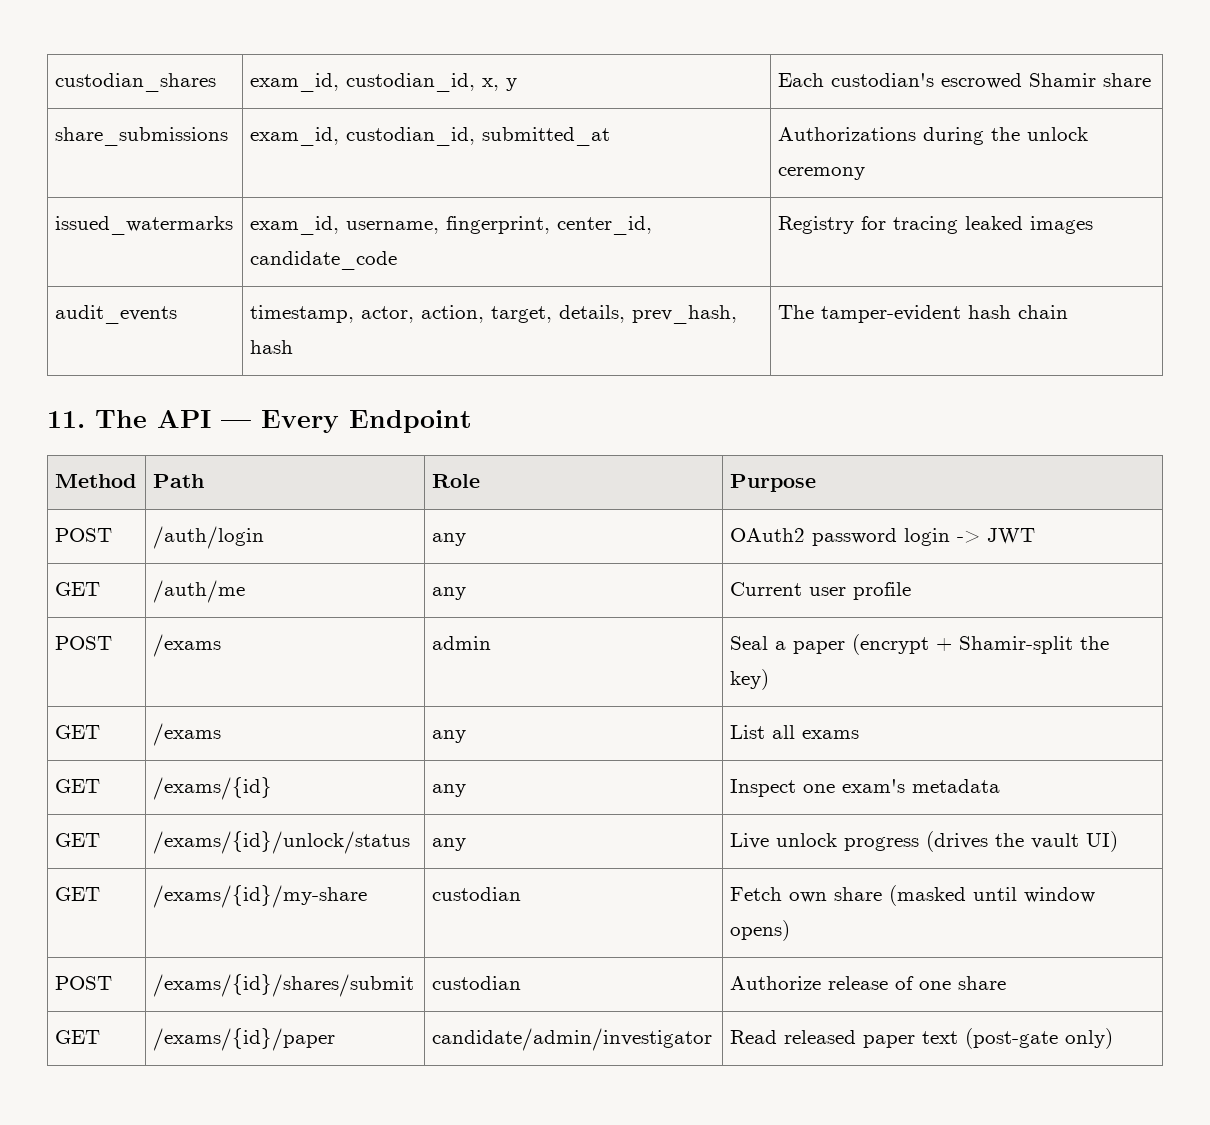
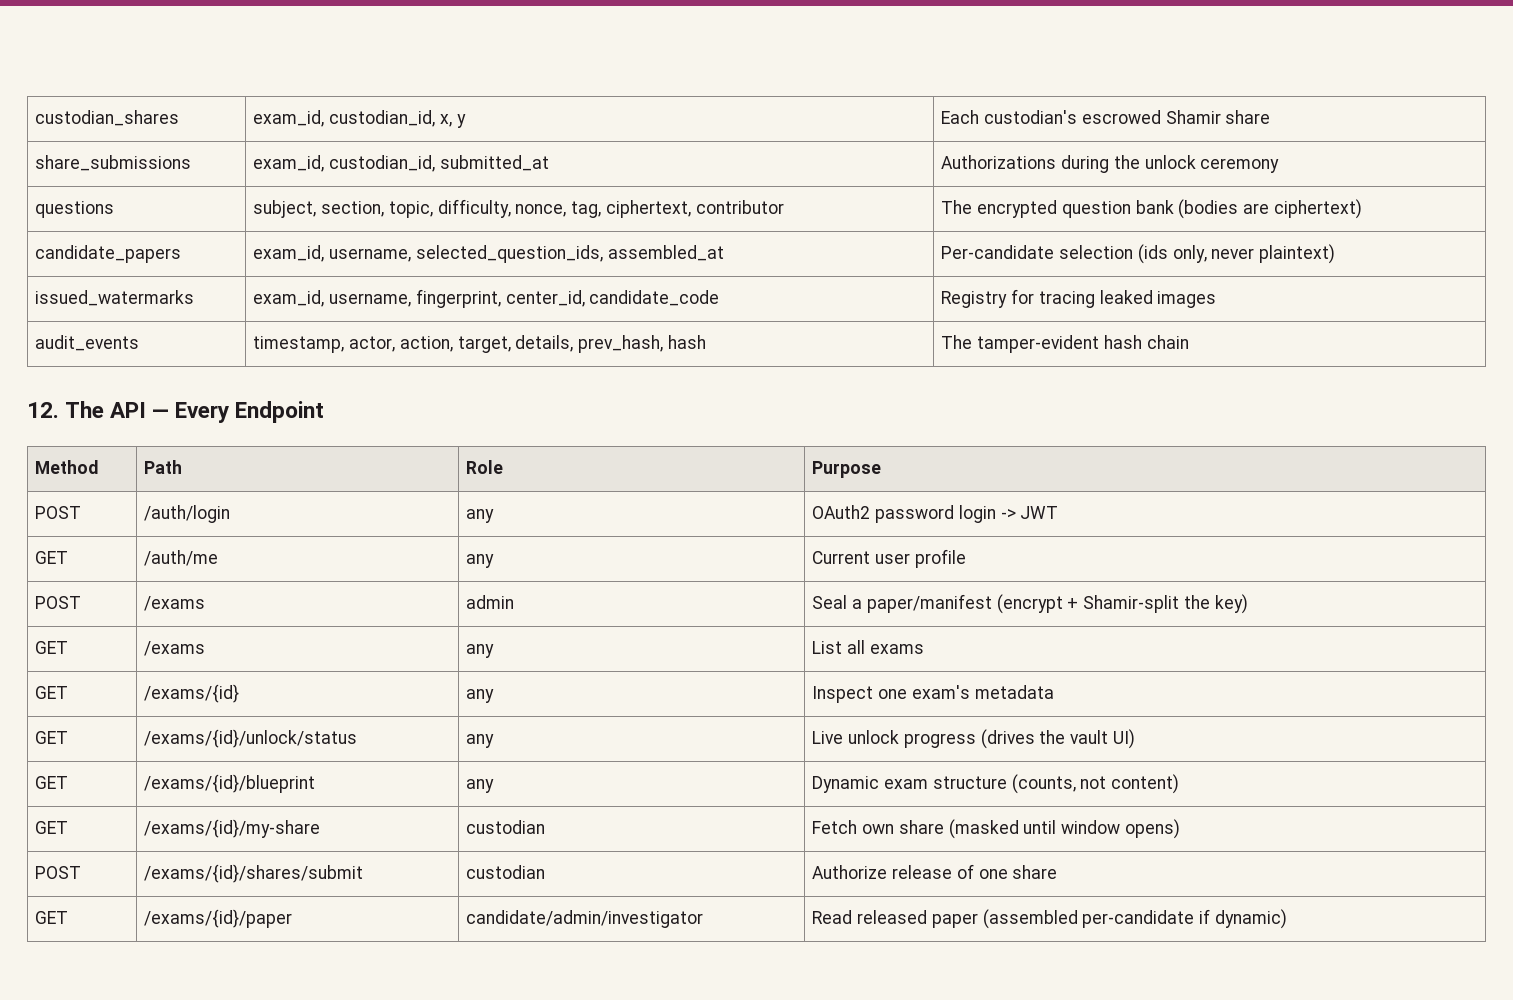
+ questions | subject, section, topic, difficulty, nonce, tag, ciphertext, contributor | The encrypted question bank (bodies are ciphertext)
+ candidate_papers | exam_id, username, selected_question_ids, assembled_at | Per-candidate selection (ids only, never plaintext)
- 11. The API — Every Endpoint
+ 12. The API — Every Endpoint
- POST | /exams | admin | Seal a paper (encrypt + Shamir-split the key)
+ POST | /exams | admin | Seal a paper/manifest (encrypt + Shamir-split the key)
+ GET | /exams/{id}/blueprint | any | Dynamic exam structure (counts, not content)
- GET | /exams/{id}/paper | candidate/admin/investigator | Read released paper text (post-gate only)
+ GET | /exams/{id}/paper | candidate/admin/investigator | Read released paper (assembled per-candidate if dynamic)

